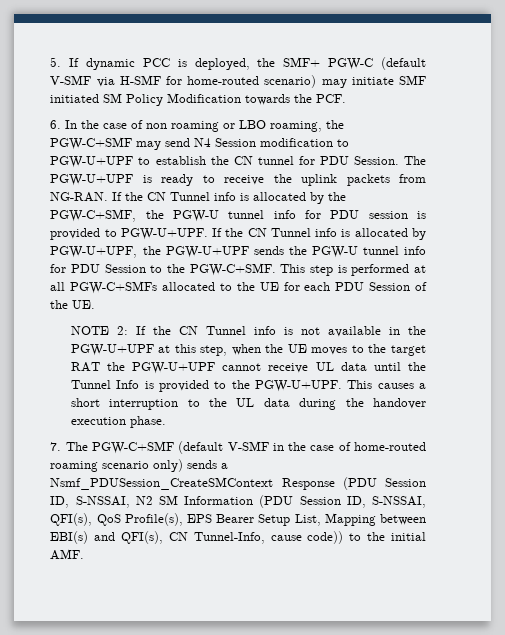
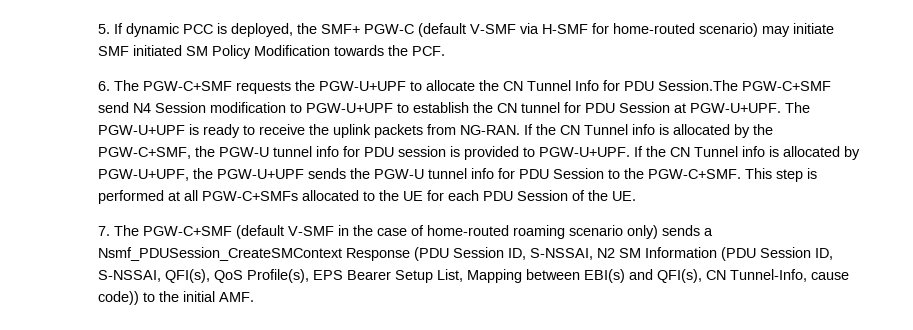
- 6. In the case of non roaming or LBO roaming, the PGW-C+SMF may send N4 Session modification to PGW-U+UPF to establish the CN tunnel for PDU Session.
+ 6. The PGW-C+SMF requests the PGW-U+UPF to allocate the CN Tunnel Info for PDU Session.The PGW-C+SMF send N4 Session modification to PGW-U+UPF to establish the CN tunnel for PDU Session at PGW-U+UPF.
- NOTE 2: If the CN Tunnel info is not available in the PGW-U+UPF at this step, when the UE moves to the target RAT the PGW-U+UPF cannot receive UL data until the Tunnel Info is provided to the PGW-U+UPF. This causes a short interruption to the UL data during the handover execution phase.

